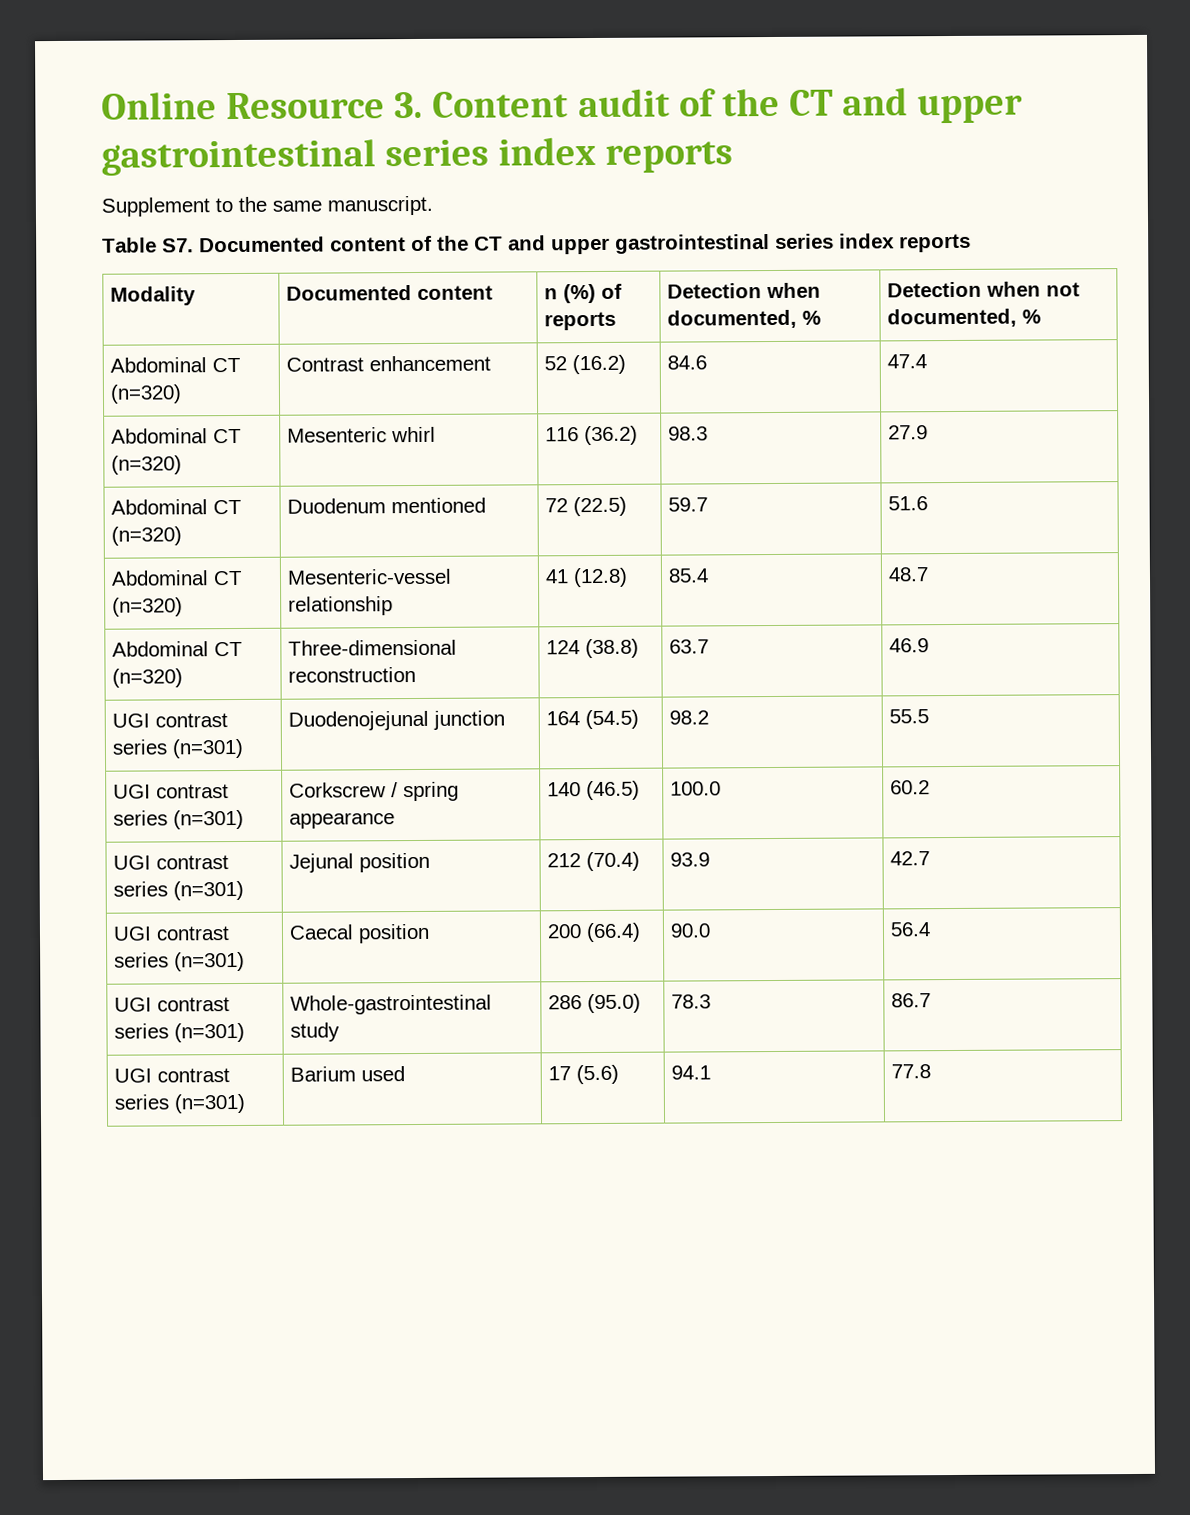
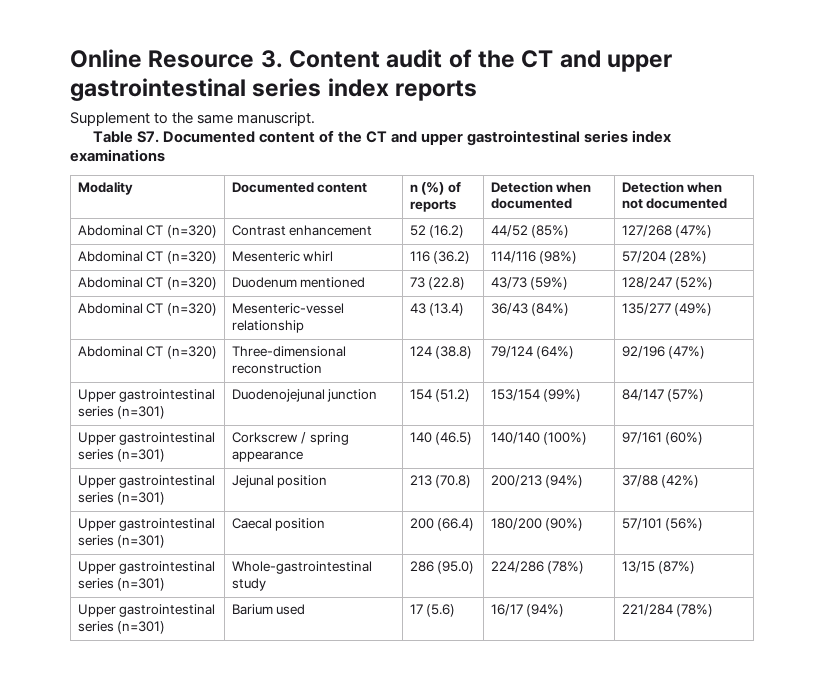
- Table S7. Documented content of the CT and upper gastrointestinal series index reports
+ Table S7. Documented content of the CT and upper gastrointestinal series index examinations
- Modality | Documented content | n (%) of reports | Detection when documented, % | Detection when not documented, %
+ Modality | Documented content | n (%) of reports | Detection when documented | Detection when not documented
- Abdominal CT (n=320) | Contrast enhancement | 52 (16.2) | 84.6 | 47.4
+ Abdominal CT (n=320) | Contrast enhancement | 52 (16.2) | 44/52 (85%) | 127/268 (47%)
- Abdominal CT (n=320) | Mesenteric whirl | 116 (36.2) | 98.3 | 27.9
+ Abdominal CT (n=320) | Mesenteric whirl | 116 (36.2) | 114/116 (98%) | 57/204 (28%)
- Abdominal CT (n=320) | Duodenum mentioned | 72 (22.5) | 59.7 | 51.6
+ Abdominal CT (n=320) | Duodenum mentioned | 73 (22.8) | 43/73 (59%) | 128/247 (52%)
- Abdominal CT (n=320) | Mesenteric-vessel relationship | 41 (12.8) | 85.4 | 48.7
+ Abdominal CT (n=320) | Mesenteric-vessel relationship | 43 (13.4) | 36/43 (84%) | 135/277 (49%)
- Abdominal CT (n=320) | Three-dimensional reconstruction | 124 (38.8) | 63.7 | 46.9
- UGI contrast series (n=301) | Duodenojejunal junction | 164 (54.5) | 98.2 | 55.5
- UGI contrast series (n=301) | Corkscrew / spring appearance | 140 (46.5) | 100.0 | 60.2
- UGI contrast series (n=301) | Jejunal position | 212 (70.4) | 93.9 | 42.7
- UGI contrast series (n=301) | Caecal position | 200 (66.4) | 90.0 | 56.4
- UGI contrast series (n=301) | Whole-gastrointestinal study | 286 (95.0) | 78.3 | 86.7
- UGI contrast series (n=301) | Barium used | 17 (5.6) | 94.1 | 77.8
+ Abdominal CT (n=320) | Three-dimensional reconstruction | 124 (38.8) | 79/124 (64%) | 92/196 (47%)
+ Upper gastrointestinal series (n=301) | Duodenojejunal junction | 154 (51.2) | 153/154 (99%) | 84/147 (57%)
+ Upper gastrointestinal series (n=301) | Corkscrew / spring appearance | 140 (46.5) | 140/140 (100%) | 97/161 (60%)
+ Upper gastrointestinal series (n=301) | Jejunal position | 213 (70.8) | 200/213 (94%) | 37/88 (42%)
+ Upper gastrointestinal series (n=301) | Caecal position | 200 (66.4) | 180/200 (90%) | 57/101 (56%)
+ Upper gastrointestinal series (n=301) | Whole-gastrointestinal study | 286 (95.0) | 224/286 (78%) | 13/15 (87%)
+ Upper gastrointestinal series (n=301) | Barium used | 17 (5.6) | 16/17 (94%) | 221/284 (78%)

